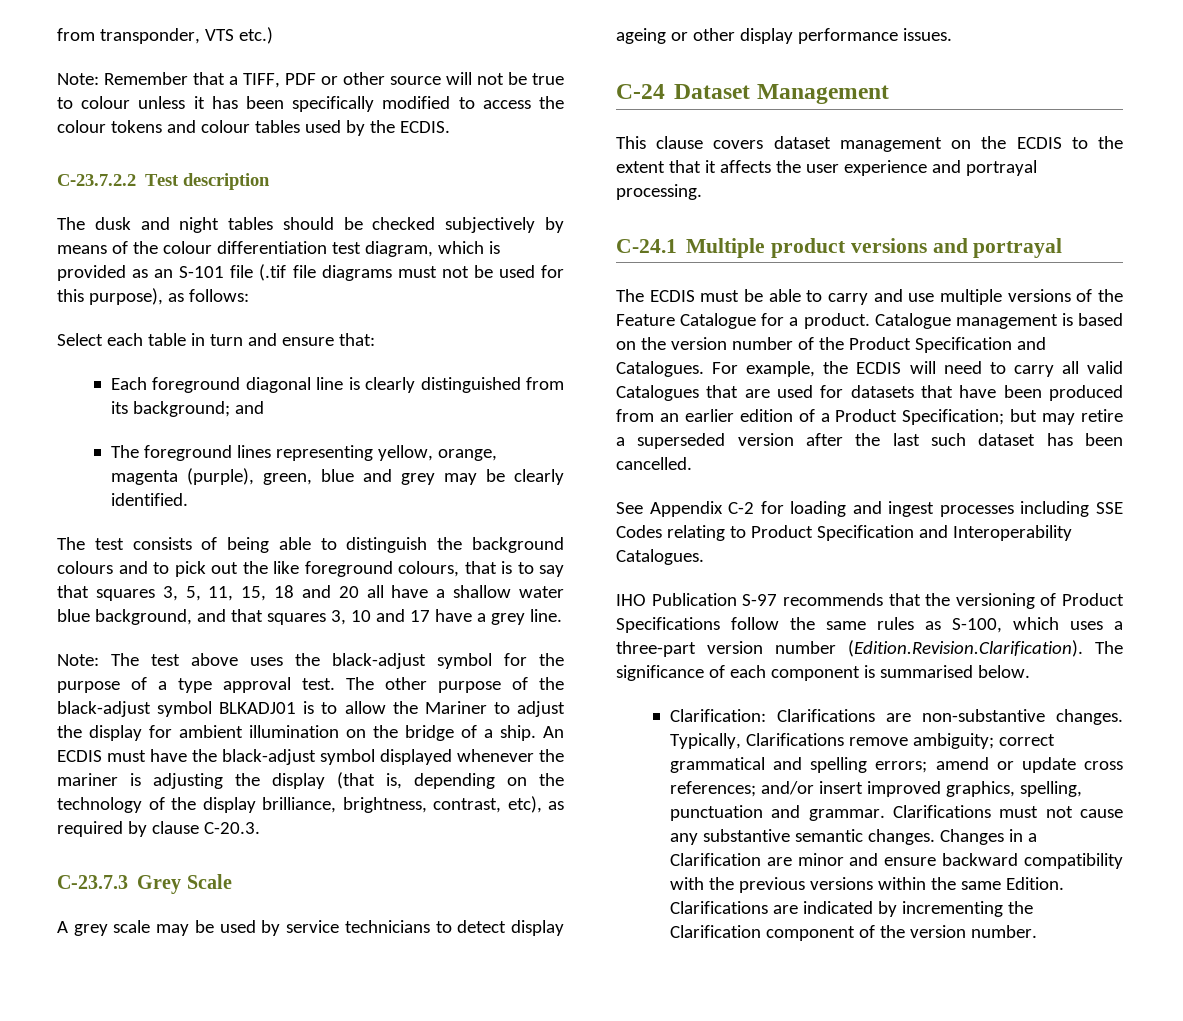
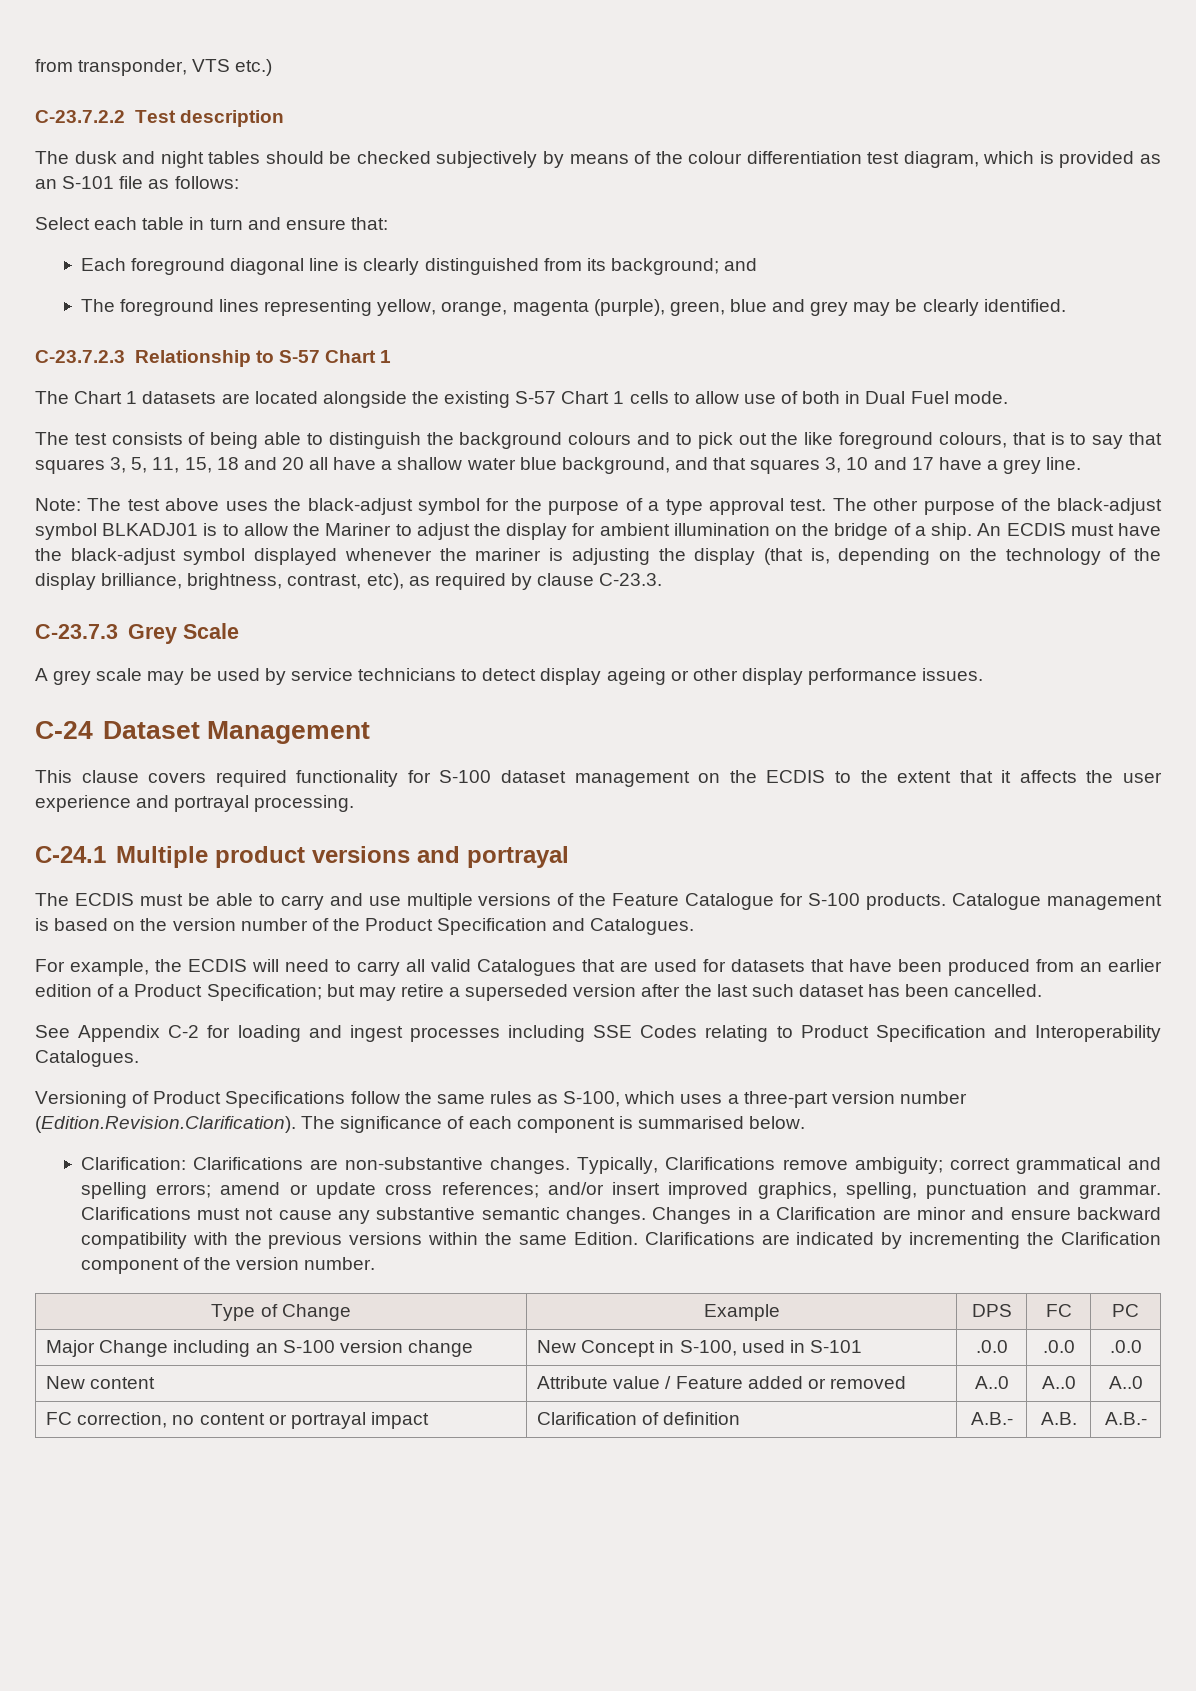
- Note: Remember that a TIFF, PDF or other source will not be true to colour unless it has been specifically modified to access the colour tokens and colour tables used by the ECDIS.
- The dusk and night tables should be checked subjectively by means of the colour differentiation test diagram, which is provided as an S-101 file (.tif file diagrams must not be used for this purpose), as follows:
+ The dusk and night tables should be checked subjectively by means of the colour differentiation test diagram, which is provided as an S-101 file as follows:
+ C-23.7.2.3 Relationship to S-57 Chart 1
+ The Chart 1 datasets are located alongside the existing S-57 Chart 1 cells to allow use of both in Dual Fuel mode.
- An ECDIS must have the black-adjust symbol displayed whenever the mariner is adjusting the display (that is, depending on the technology of the display brilliance, brightness, contrast, etc), as required by clause C-20.3.
+ An ECDIS must have the black-adjust symbol displayed whenever the mariner is adjusting the display (that is, depending on the technology of the display brilliance, brightness, contrast, etc), as required by clause C-23.3.
- This clause covers dataset management on the ECDIS to the extent that it affects the user experience and portrayal processing.
+ This clause covers required functionality for S-100 dataset management on the ECDIS to the extent that it affects the user experience and portrayal processing.
- The ECDIS must be able to carry and use multiple versions of the Feature Catalogue for a product.
+ The ECDIS must be able to carry and use multiple versions of the Feature Catalogue for S-100 products.
- Catalogue management is based on the version number of the Product Specification and Catalogues. For example, the ECDIS will need to carry all valid Catalogues that are used for datasets that have been produced from an earlier edition of a Product Specification; but may retire a superseded version after the last such dataset has been cancelled.
+ Catalogue management is based on the version number of the Product Specification and Catalogues.
+ For example, the ECDIS will need to carry all valid Catalogues that are used for datasets that have been produced from an earlier edition of a Product Specification; but may retire a superseded version after the last such dataset has been cancelled.
- IHO Publication S-97 recommends that the versioning of Product Specifications follow the same rules as S-100, which uses a three-part version number (Edition.Revision.Clarification). The significance of each component is summarised below.
+ Versioning of Product Specifications follow the same rules as S-100, which uses a three-part version number (Edition.Revision.Clarification). The significance of each component is summarised below.
+ Type of Change | Example | DPS | FC | PC
+ Major Change including an S-100 version change | New Concept in S-100, used in S-101 | .0.0 | .0.0 | .0.0
+ New content | Attribute value / Feature added or removed | A..0 | A..0 | A..0
+ FC correction, no content or portrayal impact | Clarification of definition | A.B.- | A.B. | A.B.-

